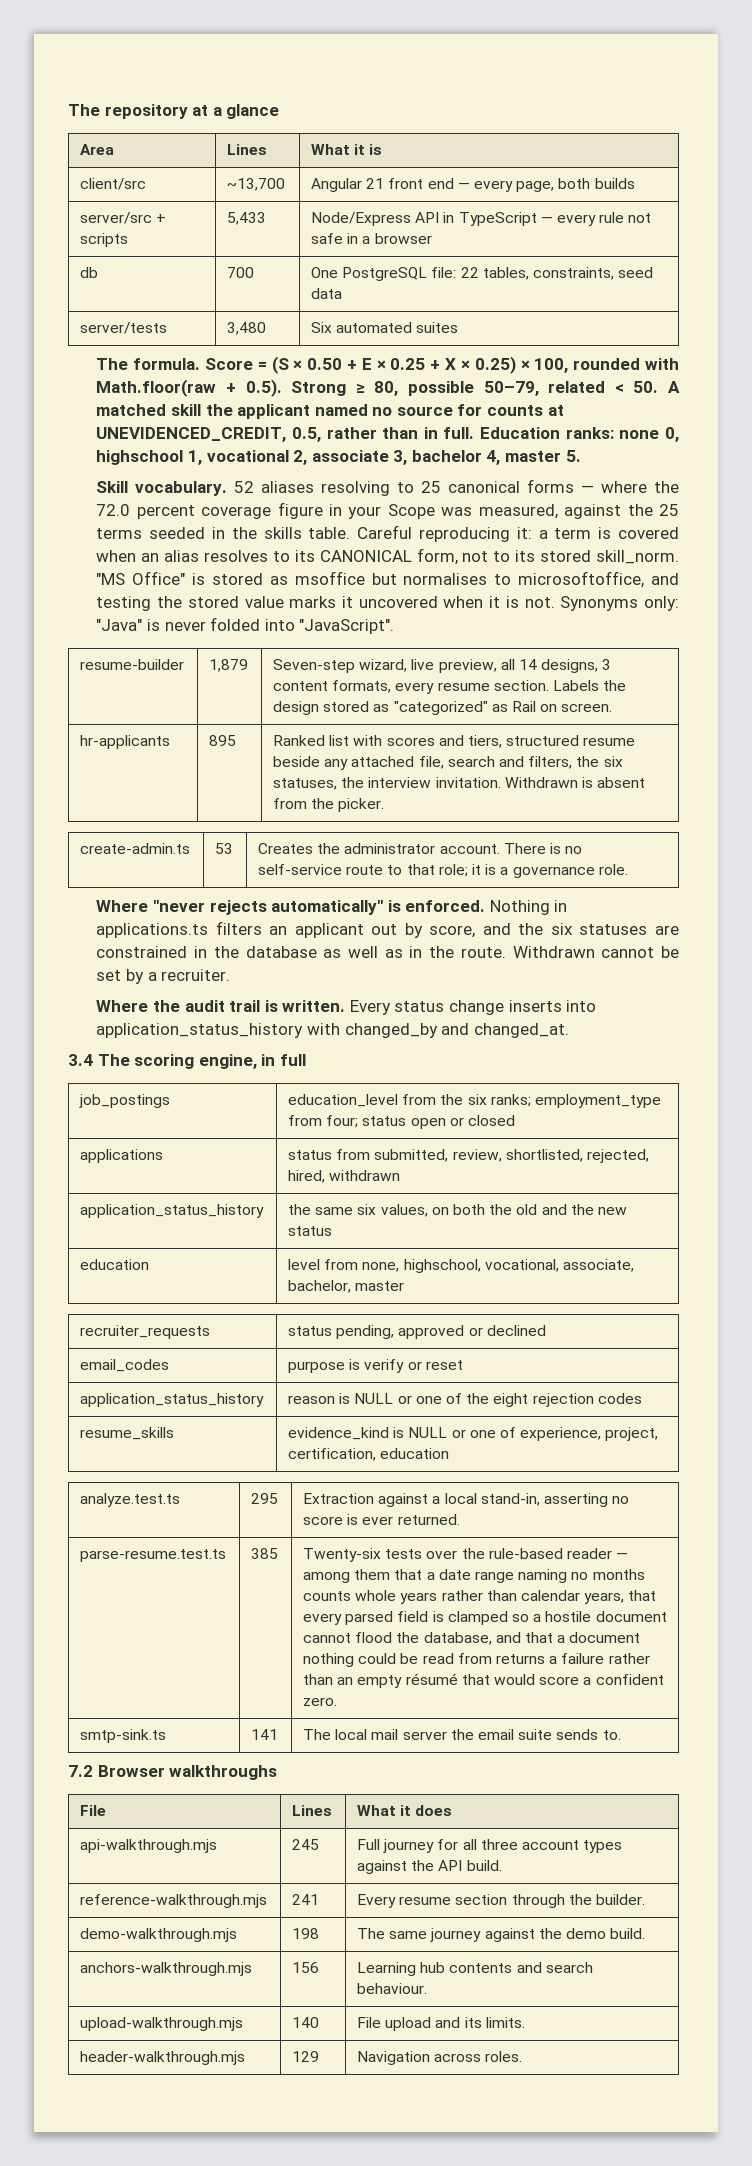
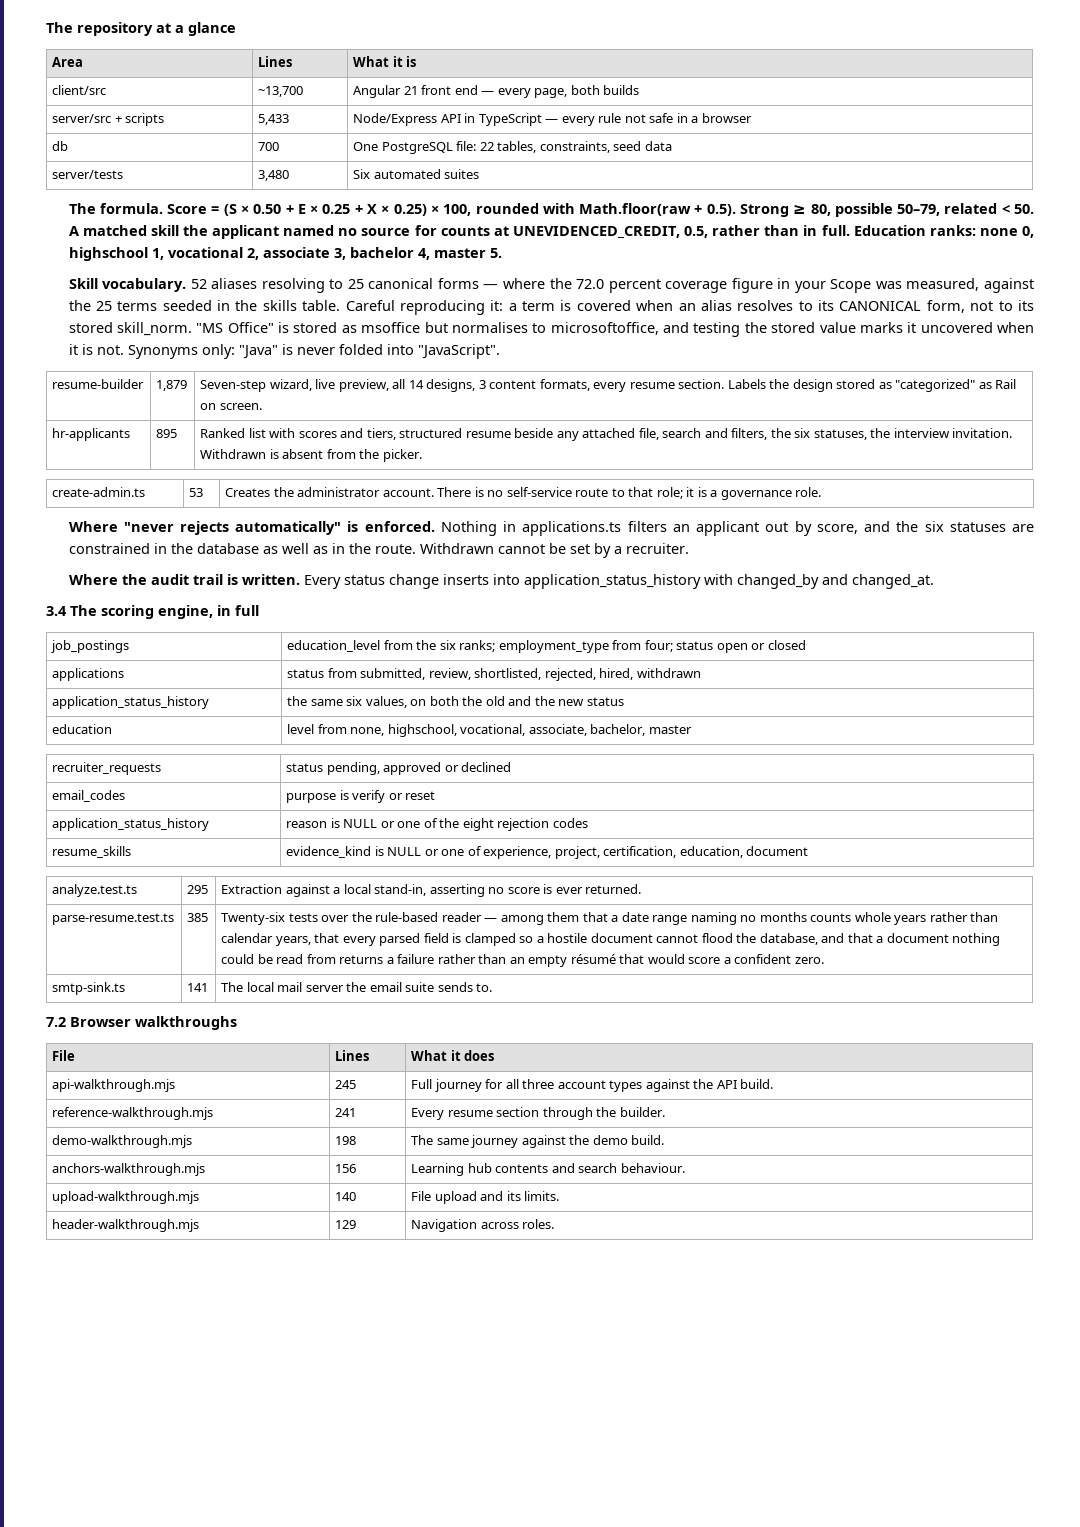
- resume_skills | evidence_kind is NULL or one of experience, project, certification, education
+ resume_skills | evidence_kind is NULL or one of experience, project, certification, education, document

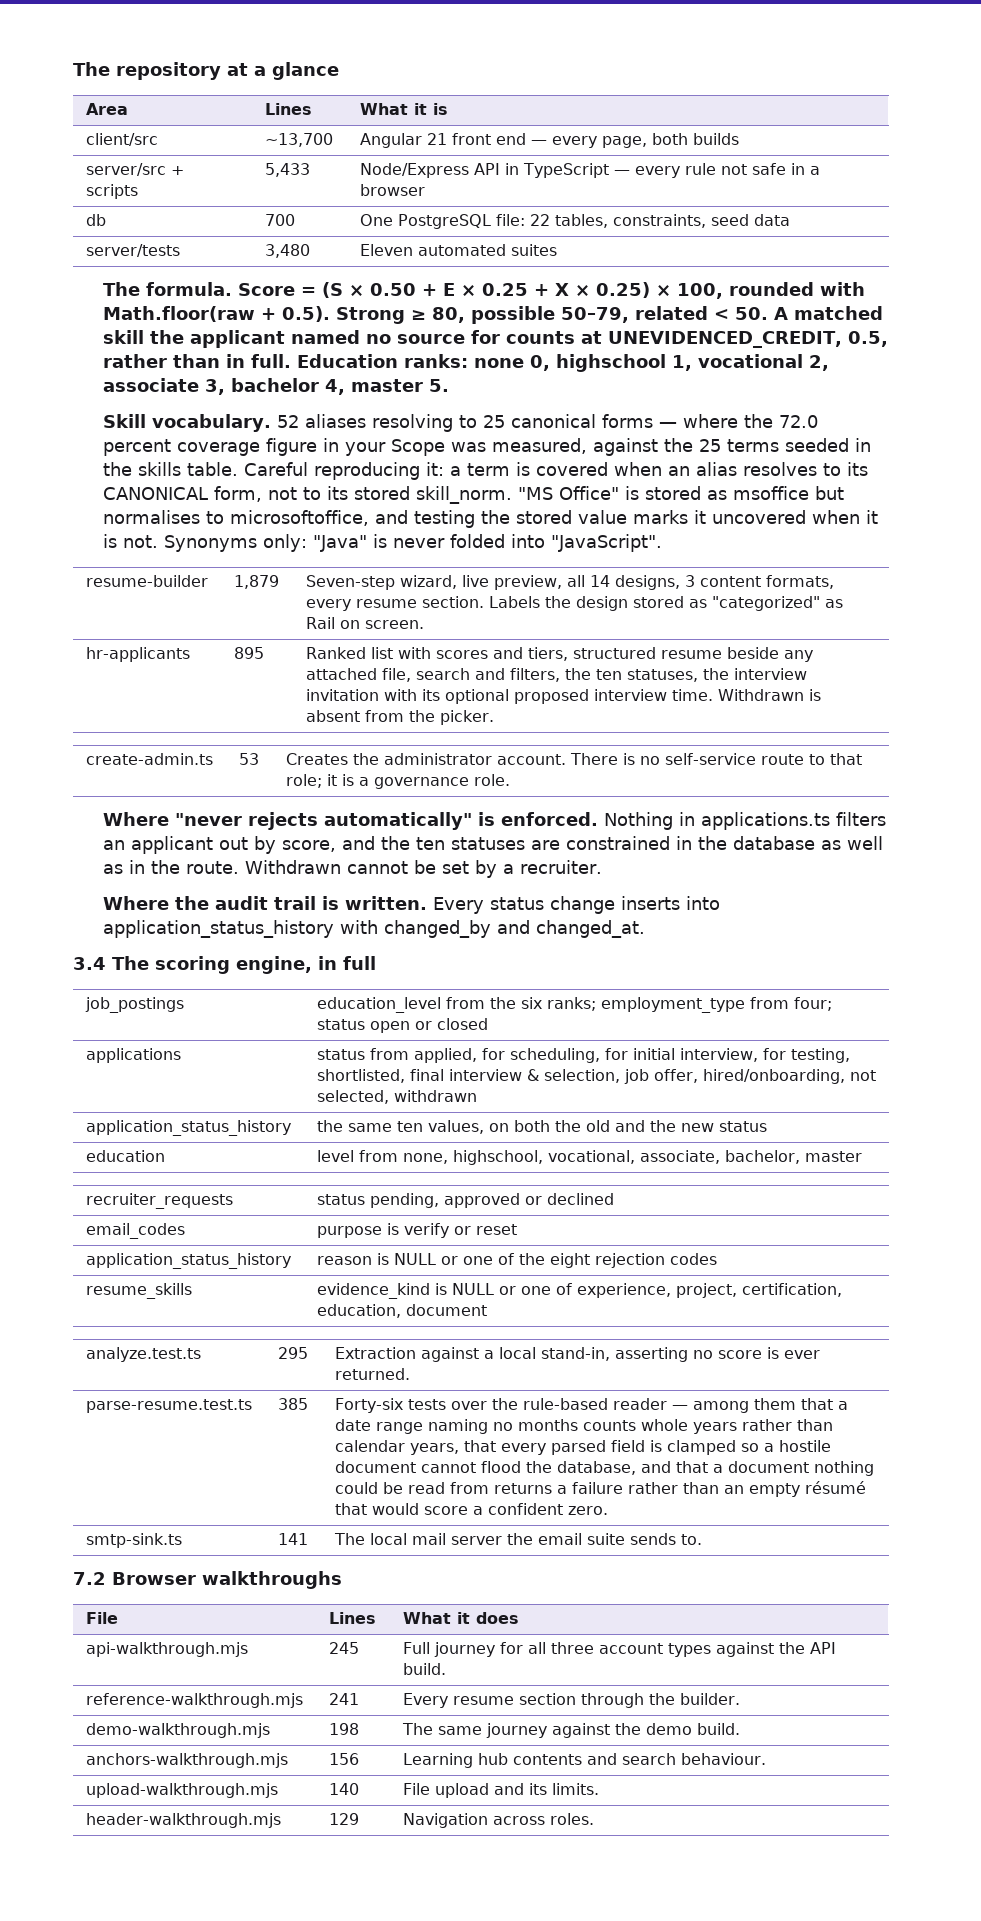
- server/tests | 3,480 | Six automated suites
+ server/tests | 3,480 | Eleven automated suites
- hr-applicants | 895 | Ranked list with scores and tiers, structured resume beside any attached file, search and filters, the six statuses, the interview invitation. Withdrawn is absent from the picker.
+ hr-applicants | 895 | Ranked list with scores and tiers, structured resume beside any attached file, search and filters, the ten statuses, the interview invitation with its optional proposed interview time. Withdrawn is absent from the picker.
- Nothing in applications.ts filters an applicant out by score, and the six statuses are constrained in the database as well as in the route.
+ Nothing in applications.ts filters an applicant out by score, and the ten statuses are constrained in the database as well as in the route.
- applications | status from submitted, review, shortlisted, rejected, hired, withdrawn
+ applications | status from applied, for scheduling, for initial interview, for testing, shortlisted, final interview & selection, job offer, hired/onboarding, not selected, withdrawn
- application_status_history | the same six values, on both the old and the new status
+ application_status_history | the same ten values, on both the old and the new status
- Twenty-six tests over the rule-based reader — among them that a date range naming no months counts whole years rather than calendar years, that every parsed field is clamped so a hostile document cannot flood the database, and that a document nothing could be read from returns a failure rather than an empty résumé that would score a confident zero.
+ Forty-six tests over the rule-based reader — among them that a date range naming no months counts whole years rather than calendar years, that every parsed field is clamped so a hostile document cannot flood the database, and that a document nothing could be read from returns a failure rather than an empty résumé that would score a confident zero.

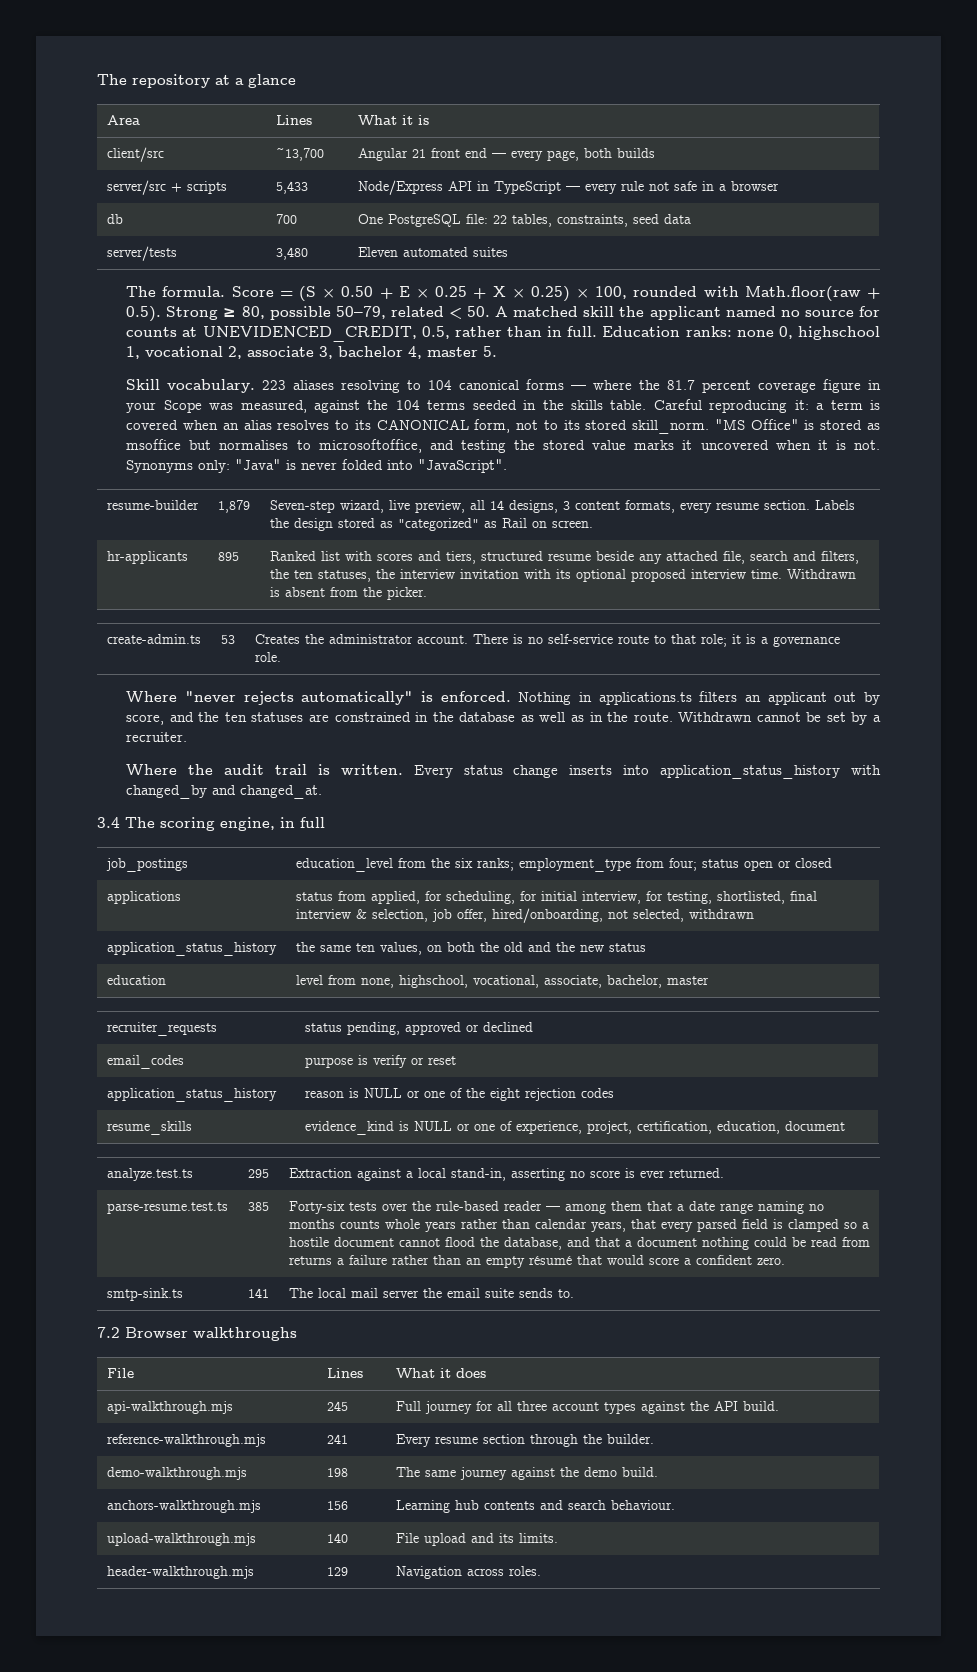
- 52 aliases resolving to 25 canonical forms — where the 72.0 percent coverage figure in your Scope was measured, against the 25 terms seeded in the skills table.
+ 223 aliases resolving to 104 canonical forms — where the 81.7 percent coverage figure in your Scope was measured, against the 104 terms seeded in the skills table.

